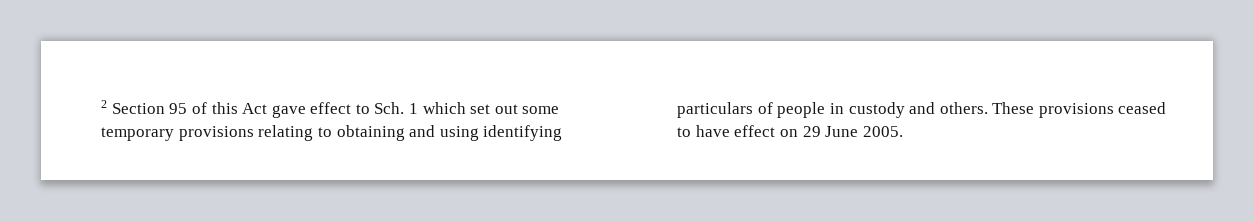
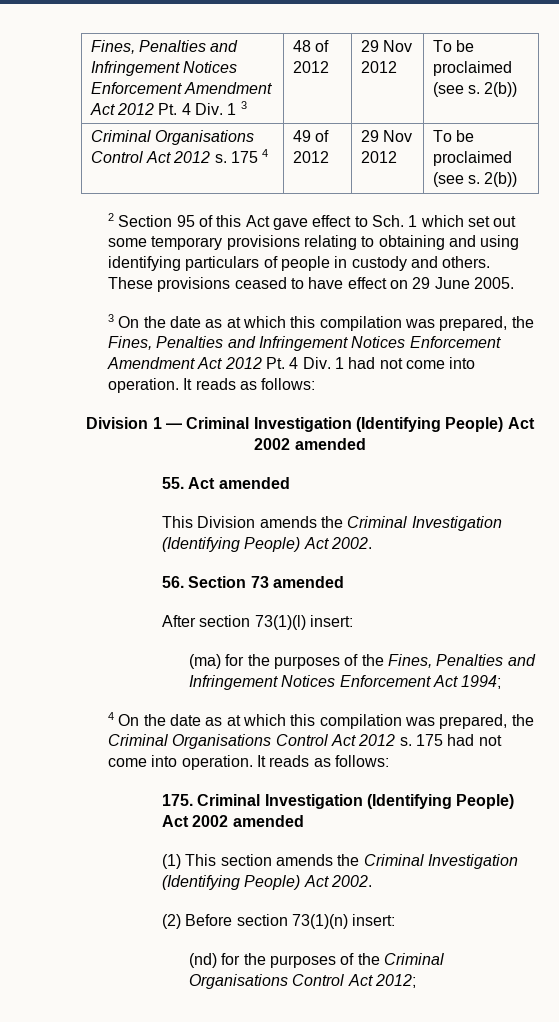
+ Fines, Penalties and Infringement Notices Enforcement Amendment Act 2012 Pt. 4 Div. 1 3 | 48 of 2012 | 29 Nov 2012 | To be proclaimed (see s. 2(b))
+ Criminal Organisations Control Act 2012 s. 175 4 | 49 of 2012 | 29 Nov 2012 | To be proclaimed (see s. 2(b))
+ 3 On the date as at which this compilation was prepared, the Fines, Penalties and Infringement Notices Enforcement Amendment Act 2012 Pt. 4 Div. 1 had not come into operation. It reads as follows:
+ Division 1 — Criminal Investigation (Identifying People) Act 2002 amended
+ 55. Act amended
+ This Division amends the Criminal Investigation (Identifying People) Act 2002.
+ 56. Section 73 amended
+ After section 73(1)(l) insert:
+ (ma) for the purposes of the Fines, Penalties and Infringement Notices Enforcement Act 1994;
+ 4 On the date as at which this compilation was prepared, the Criminal Organisations Control Act 2012 s. 175 had not come into operation. It reads as follows:
+ 175. Criminal Investigation (Identifying People) Act 2002 amended
+ (1) This section amends the Criminal Investigation (Identifying People) Act 2002.
+ (2) Before section 73(1)(n) insert:
+ (nd) for the purposes of the Criminal Organisations Control Act 2012;

